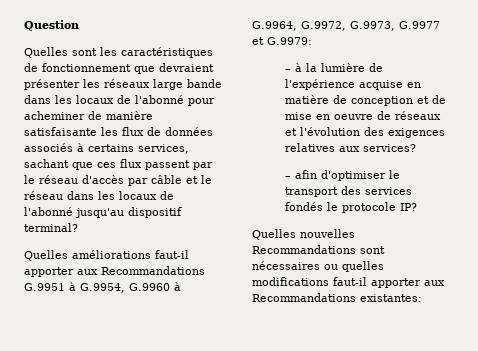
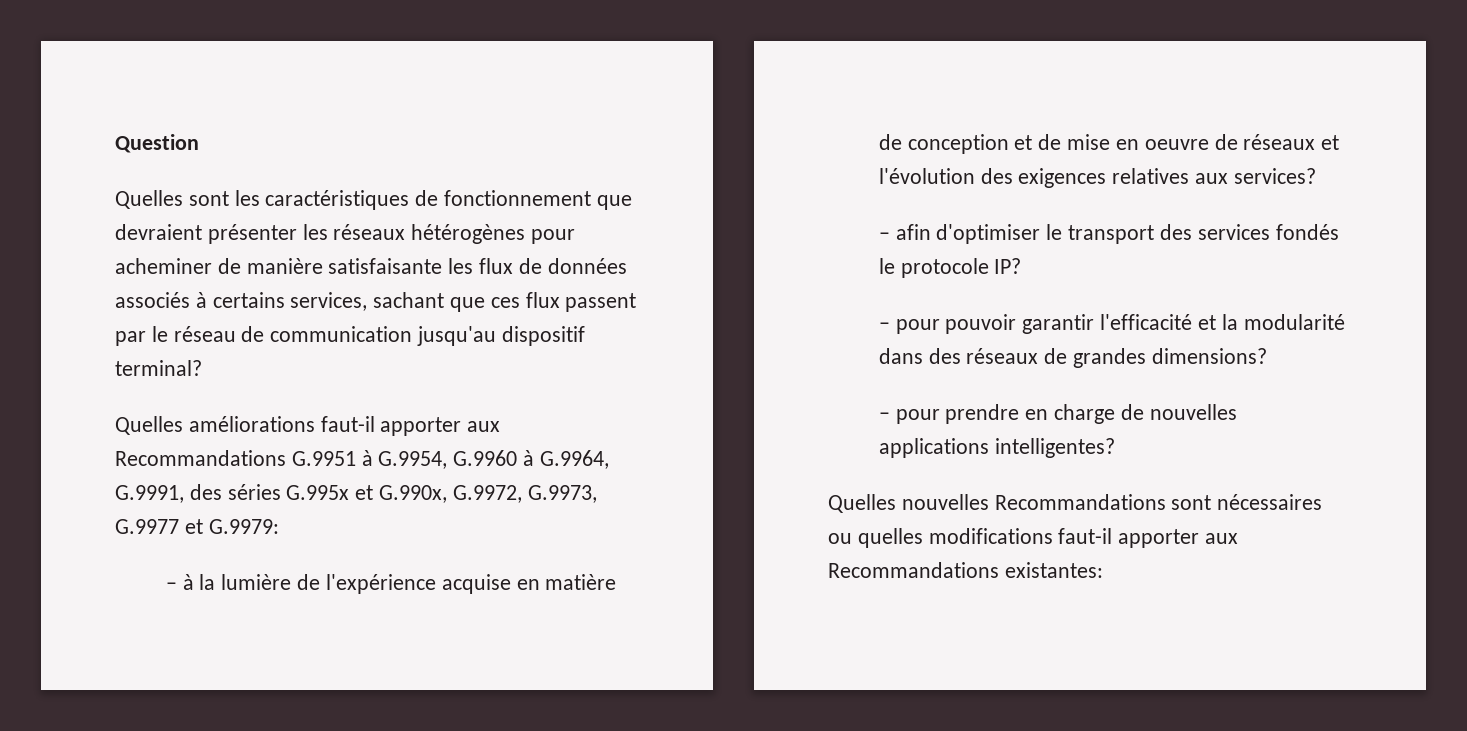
- Quelles sont les caractéristiques de fonctionnement que devraient présenter les réseaux large bande dans les locaux de l'abonné pour acheminer de manière satisfaisante les flux de données associés à certains services, sachant que ces flux passent par le réseau d'accès par câble et le réseau dans les locaux de l'abonné jusqu'au dispositif terminal?
+ Quelles sont les caractéristiques de fonctionnement que devraient présenter les réseaux hétérogènes pour acheminer de manière satisfaisante les flux de données associés à certains services, sachant que ces flux passent par le réseau de communication jusqu'au dispositif terminal?
- Quelles améliorations faut-il apporter aux Recommandations G.9951 à G.9954, G.9960 à G.9964, G.9972, G.9973, G.9977 et G.9979:
+ Quelles améliorations faut-il apporter aux Recommandations G.9951 à G.9954, G.9960 à G.9964, G.9991, des séries G.995x et G.990x, G.9972, G.9973, G.9977 et G.9979:
+ – pour pouvoir garantir l'efficacité et la modularité dans des réseaux de grandes dimensions?
+ – pour prendre en charge de nouvelles applications intelligentes?

